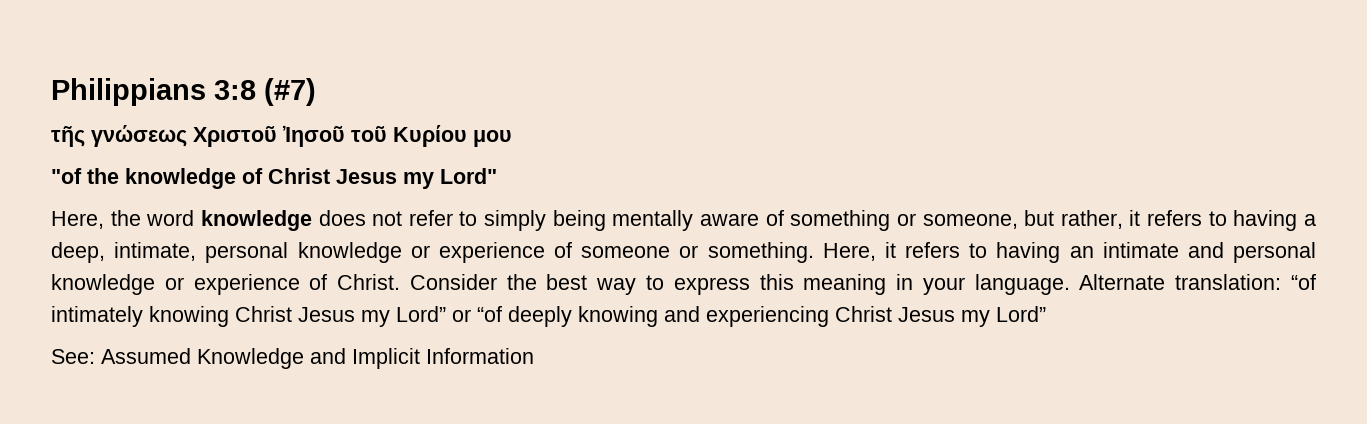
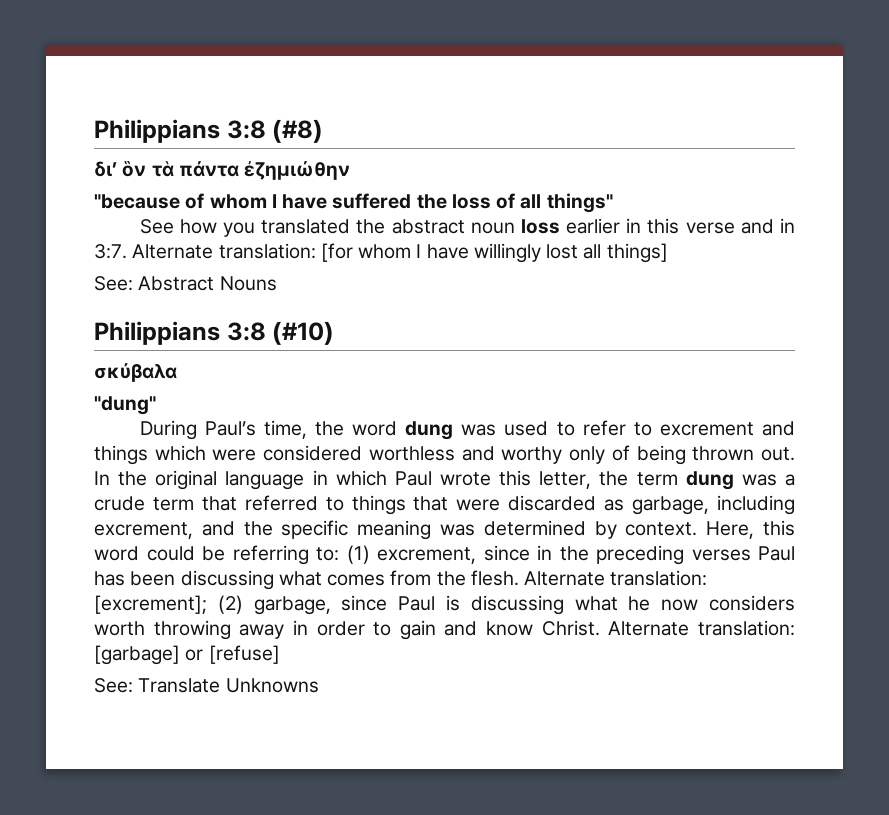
- Philippians 3:8 (#7)
- τῆς γνώσεως Χριστοῦ Ἰησοῦ τοῦ Κυρίου μου
- "of the knowledge of Christ Jesus my Lord"
- Here, the word knowledge does not refer to simply being mentally aware of something or someone, but rather, it refers to having a deep, intimate, personal knowledge or experience of someone or something. Here, it refers to having an intimate and personal knowledge or experience of Christ. Consider the best way to express this meaning in your language. Alternate translation: “of intimately knowing Christ Jesus my Lord” or “of deeply knowing and experiencing Christ Jesus my Lord”
- See: Assumed Knowledge and Implicit Information
+ Philippians 3:8 (#8)
+ δι’ ὃν τὰ πάντα ἐζημιώθην
+ "because of whom I have suffered the loss of all things"
+ See how you translated the abstract noun loss earlier in this verse and in 3:7. Alternate translation: [for whom I have willingly lost all things]
+ See: Abstract Nouns
+ Philippians 3:8 (#10)
+ σκύβαλα
+ "dung"
+ During Paul’s time, the word dung was used to refer to excrement and things which were considered worthless and worthy only of being thrown out. In the original language in which Paul wrote this letter, the term dung was a crude term that referred to things that were discarded as garbage, including excrement, and the specific meaning was determined by context. Here, this word could be referring to: (1) excrement, since in the preceding verses Paul has been discussing what comes from the flesh. Alternate translation: [excrement]; (2) garbage, since Paul is discussing what he now considers worth throwing away in order to gain and know Christ. Alternate translation: [garbage] or [refuse]
+ See: Translate Unknowns

